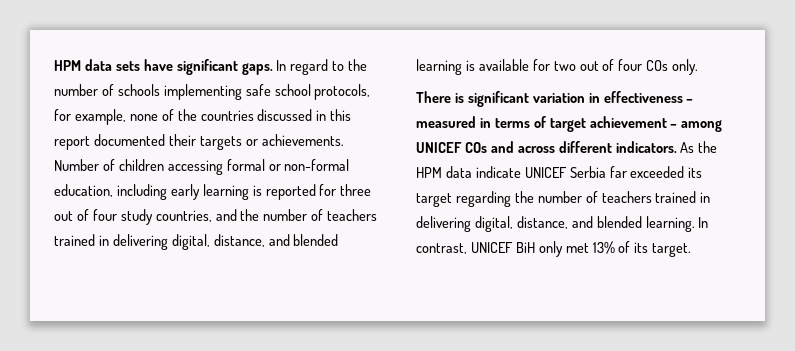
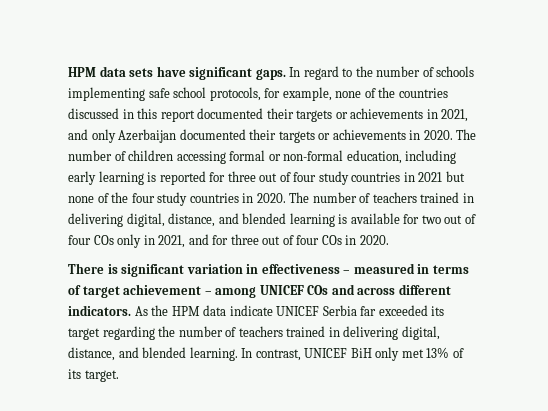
- In regard to the number of schools implementing safe school protocols, for example, none of the countries discussed in this report documented their targets or achievements. Number of children accessing formal or non-formal education, including early learning is reported for three out of four study countries, and the number of teachers trained in delivering digital, distance, and blended learning is available for two out of four COs only.
+ In regard to the number of schools implementing safe school protocols, for example, none of the countries discussed in this report documented their targets or achievements in 2021, and only Azerbaijan documented their targets or achievements in 2020. The number of children accessing formal or non-formal education, including early learning is reported for three out of four study countries in 2021 but none of the four study countries in 2020. The number of teachers trained in delivering digital, distance, and blended learning is available for two out of four COs only in 2021, and for three out of four COs in 2020.

